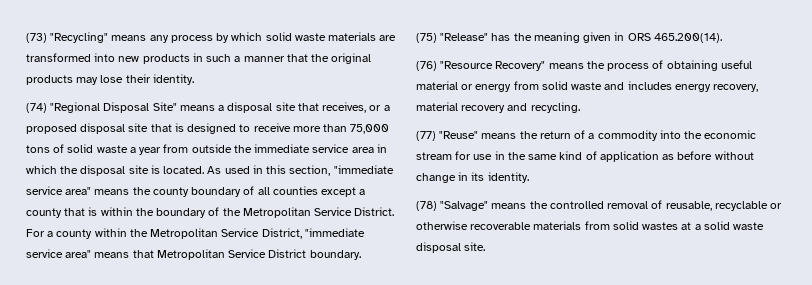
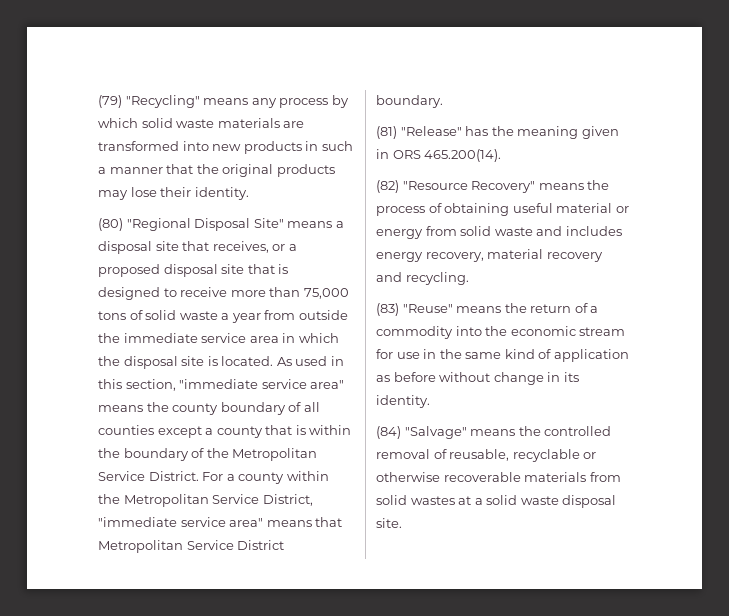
- (73) "Recycling" means any process by which solid waste materials are transformed into new products in such a manner that the original products may lose their identity.
+ (79) "Recycling" means any process by which solid waste materials are transformed into new products in such a manner that the original products may lose their identity.
- (74) "Regional Disposal Site" means a disposal site that receives, or a proposed disposal site that is designed to receive more than 75,000 tons of solid waste a year from outside the immediate service area in which the disposal site is located.
+ (80) "Regional Disposal Site" means a disposal site that receives, or a proposed disposal site that is designed to receive more than 75,000 tons of solid waste a year from outside the immediate service area in which the disposal site is located.
- (75) "Release" has the meaning given in ORS 465.200(14).
+ (81) "Release" has the meaning given in ORS 465.200(14).
- (76) "Resource Recovery" means the process of obtaining useful material or energy from solid waste and includes energy recovery, material recovery and recycling.
+ (82) "Resource Recovery" means the process of obtaining useful material or energy from solid waste and includes energy recovery, material recovery and recycling.
- (77) "Reuse" means the return of a commodity into the economic stream for use in the same kind of application as before without change in its identity.
+ (83) "Reuse" means the return of a commodity into the economic stream for use in the same kind of application as before without change in its identity.
- (78) "Salvage" means the controlled removal of reusable, recyclable or otherwise recoverable materials from solid wastes at a solid waste disposal site.
+ (84) "Salvage" means the controlled removal of reusable, recyclable or otherwise recoverable materials from solid wastes at a solid waste disposal site.

